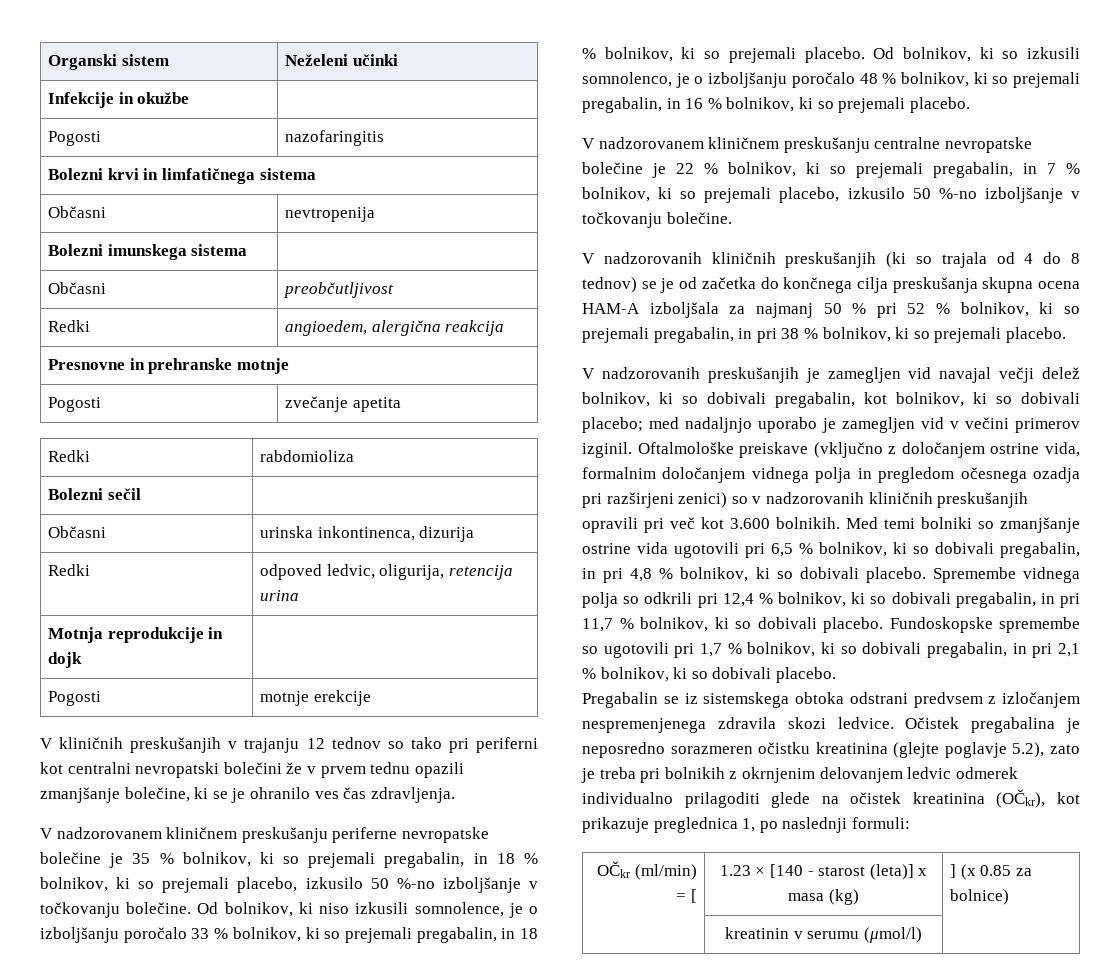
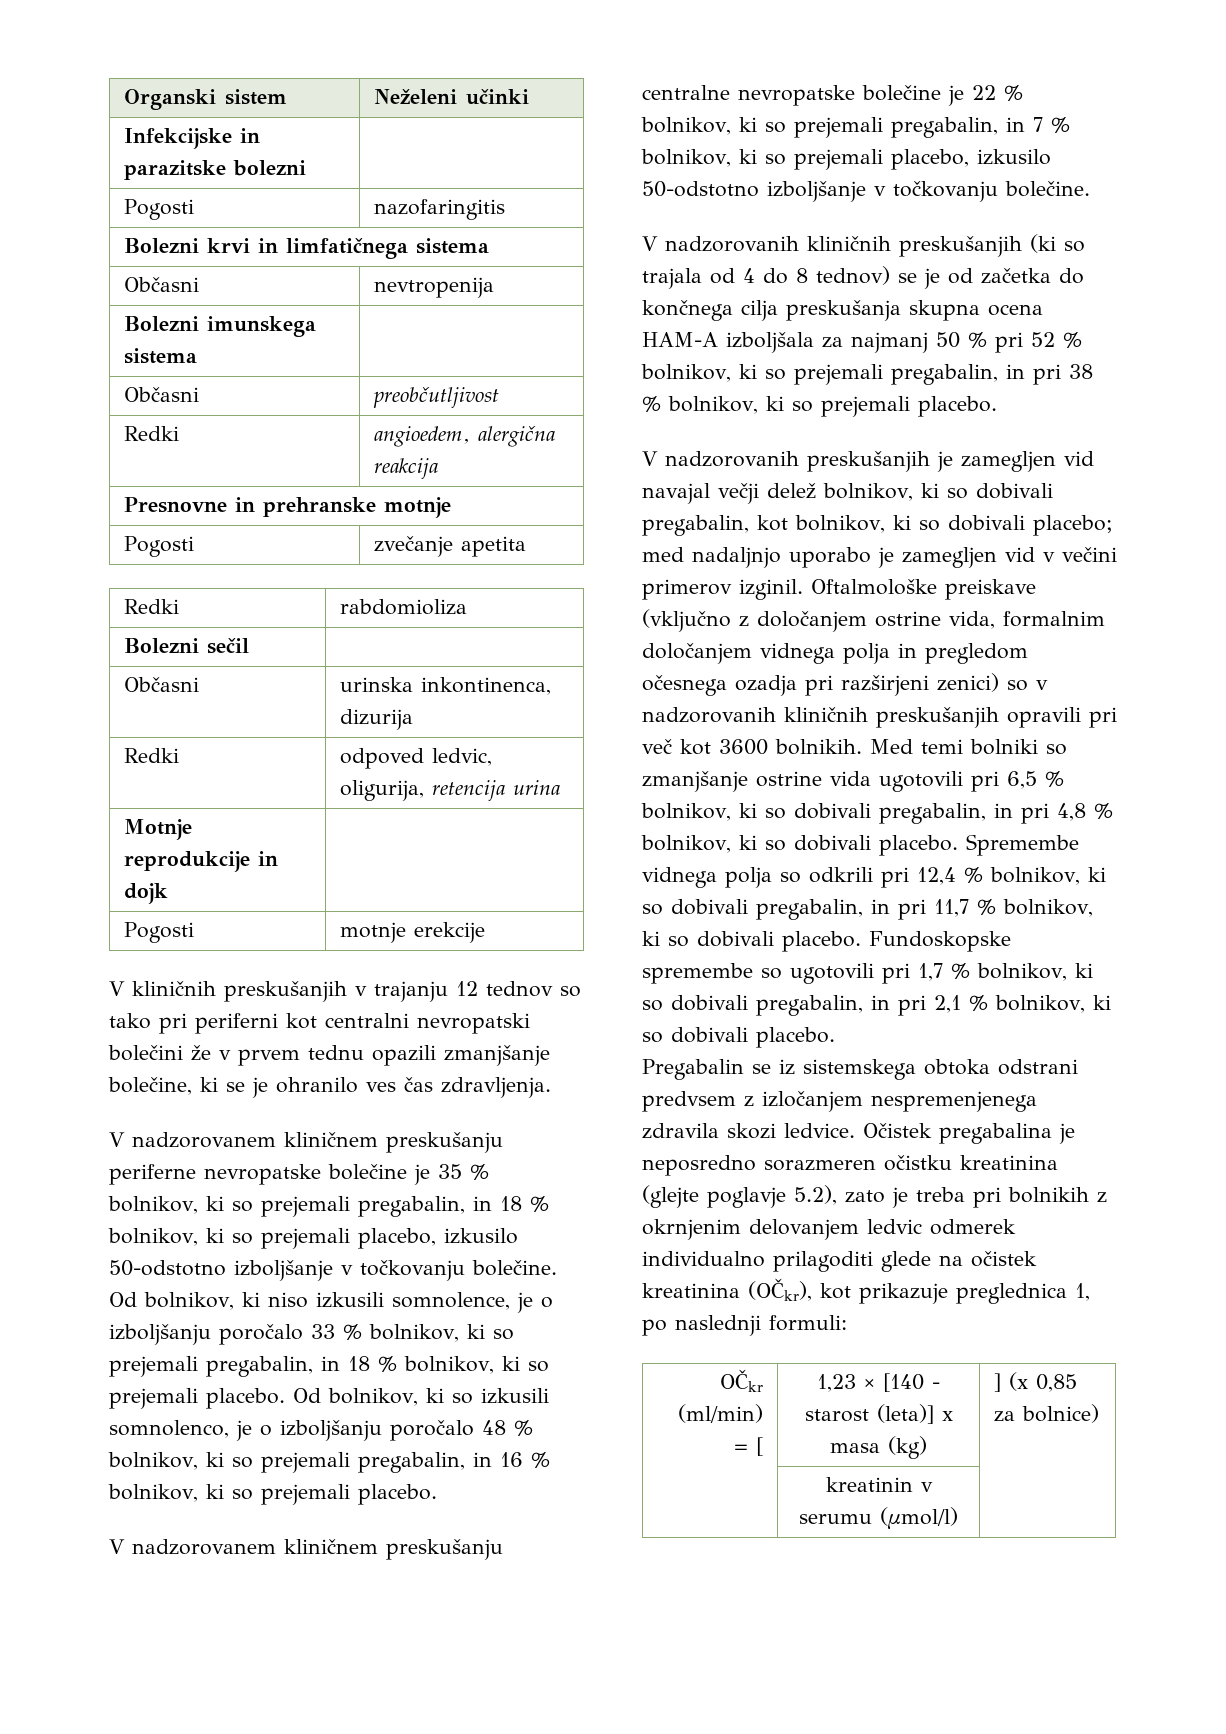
- Infekcije in okužbe |
+ Infekcijske in parazitske bolezni |
- Motnja reprodukcije in dojk |
+ Motnje reprodukcije in dojk |
- V nadzorovanem kliničnem preskušanju periferne nevropatske bolečine je 35 % bolnikov, ki so prejemali pregabalin, in 18 % bolnikov, ki so prejemali placebo, izkusilo 50 %-no izboljšanje v točkovanju bolečine.
+ V nadzorovanem kliničnem preskušanju periferne nevropatske bolečine je 35 % bolnikov, ki so prejemali pregabalin, in 18 % bolnikov, ki so prejemali placebo, izkusilo 50-odstotno izboljšanje v točkovanju bolečine.
- V nadzorovanem kliničnem preskušanju centralne nevropatske bolečine je 22 % bolnikov, ki so prejemali pregabalin, in 7 % bolnikov, ki so prejemali placebo, izkusilo 50 %-no izboljšanje v točkovanju bolečine.
+ V nadzorovanem kliničnem preskušanju centralne nevropatske bolečine je 22 % bolnikov, ki so prejemali pregabalin, in 7 % bolnikov, ki so prejemali placebo, izkusilo 50-odstotno izboljšanje v točkovanju bolečine.
- Oftalmološke preiskave (vključno z določanjem ostrine vida, formalnim določanjem vidnega polja in pregledom očesnega ozadja pri razširjeni zenici) so v nadzorovanih kliničnih preskušanjih opravili pri več kot 3.600 bolnikih.
+ Oftalmološke preiskave (vključno z določanjem ostrine vida, formalnim določanjem vidnega polja in pregledom očesnega ozadja pri razširjeni zenici) so v nadzorovanih kliničnih preskušanjih opravili pri več kot 3600 bolnikih.
- OČkr (ml/min) = [ | 1.23 × [140 - starost (leta)] x masa (kg) | ] (x 0.85 za bolnice)
+ OČkr (ml/min) = [ | 1,23 × [140 - starost (leta)] x masa (kg) | ] (x 0,85 za bolnice)

